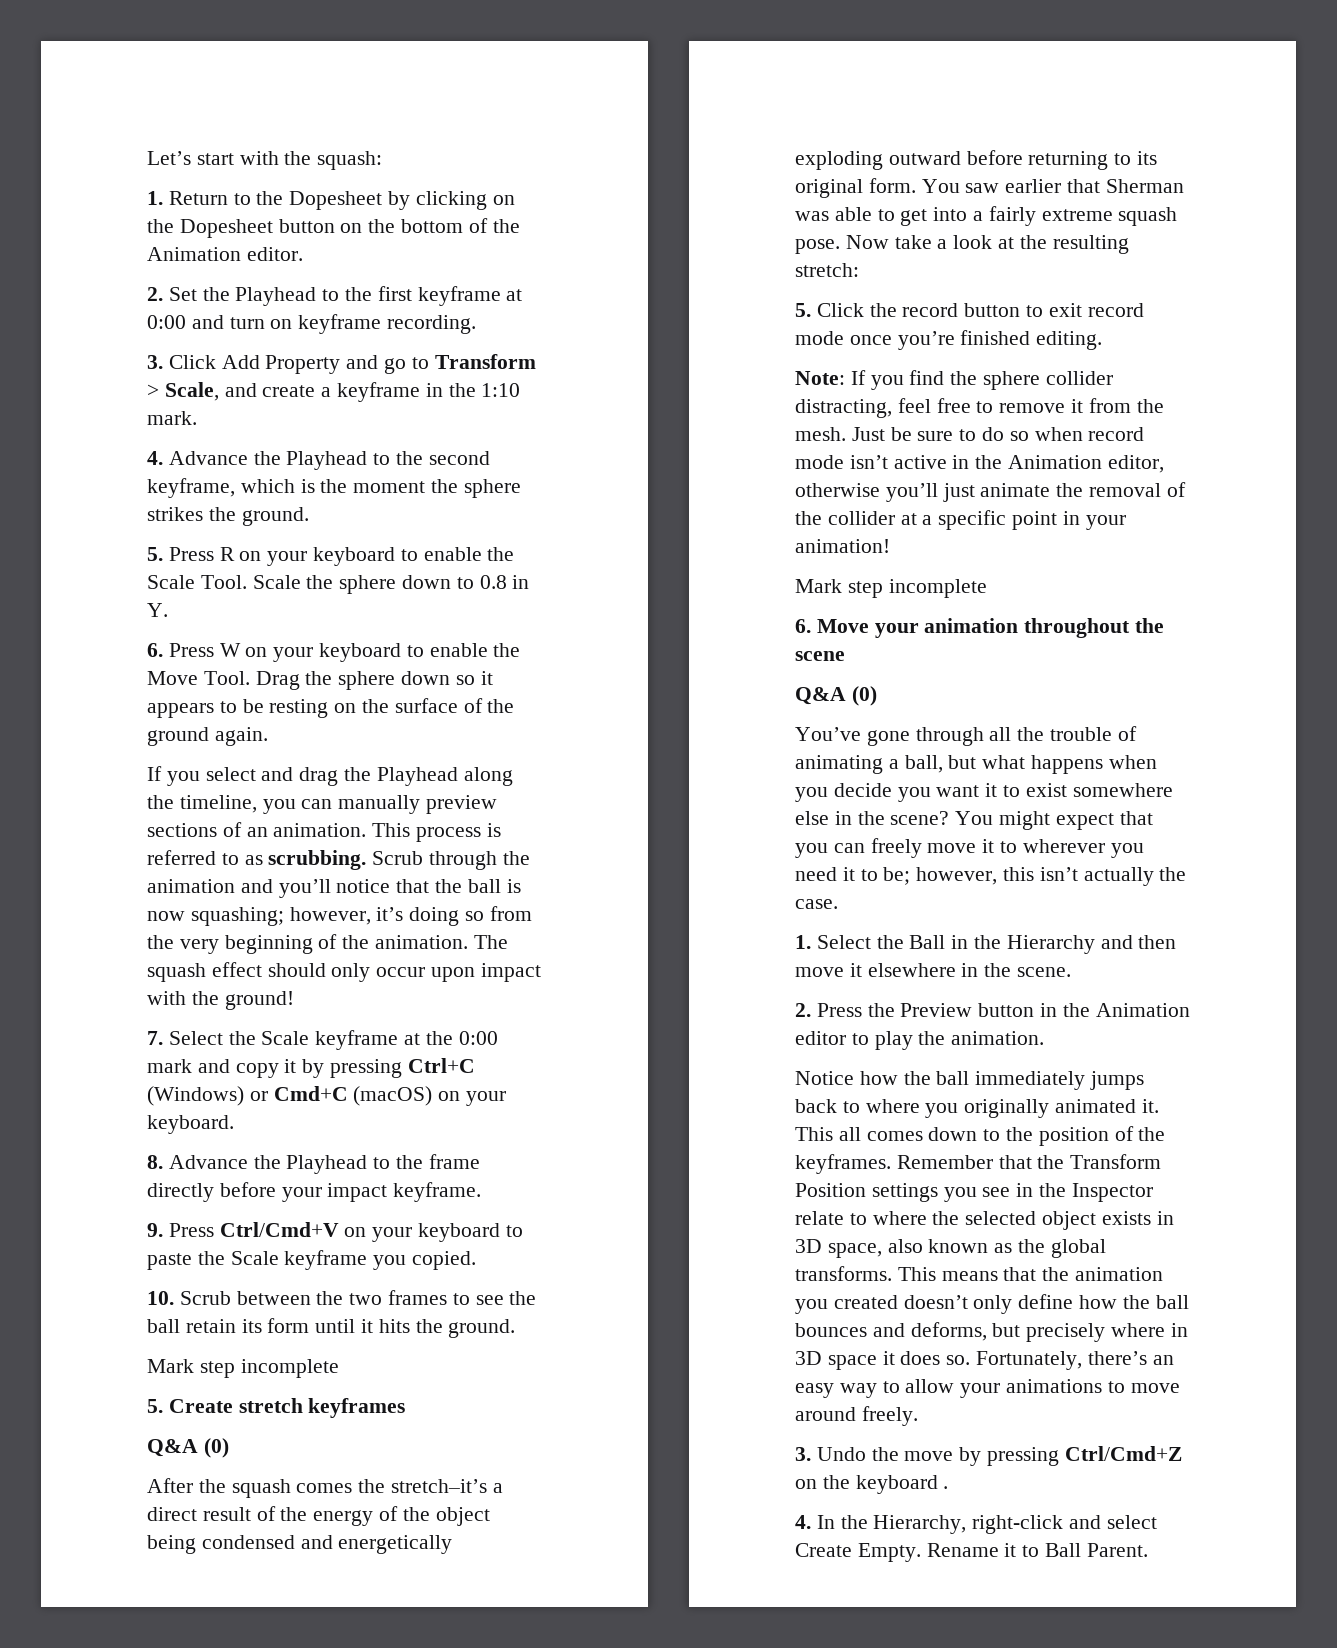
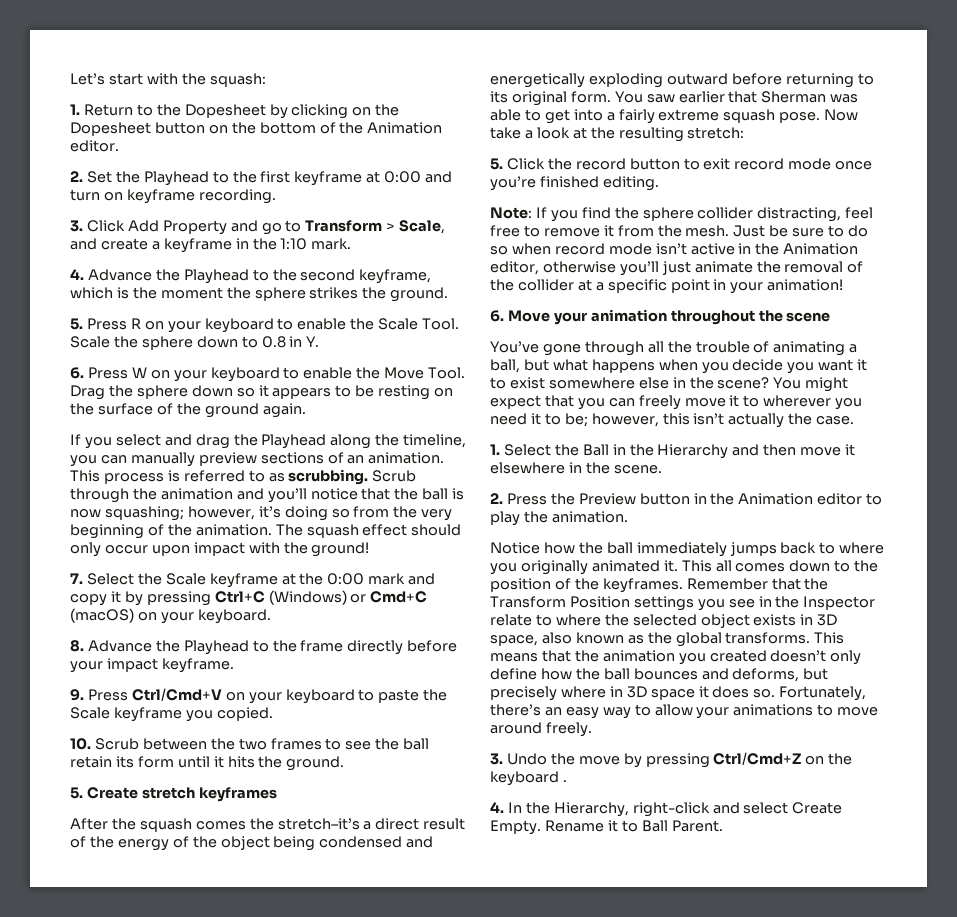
  10. Scrub between the two frames to see the ball retain its form until it hits the ground.
- Mark step incomplete
  5. Create stretch keyframes
- Q&A (0)
  Just be sure to do so when record mode isn’t active in the Animation editor, otherwise you’ll just animate the removal of the collider at a specific point in your animation!
- Mark step incomplete
  6. Move your animation throughout the scene
- Q&A (0)

